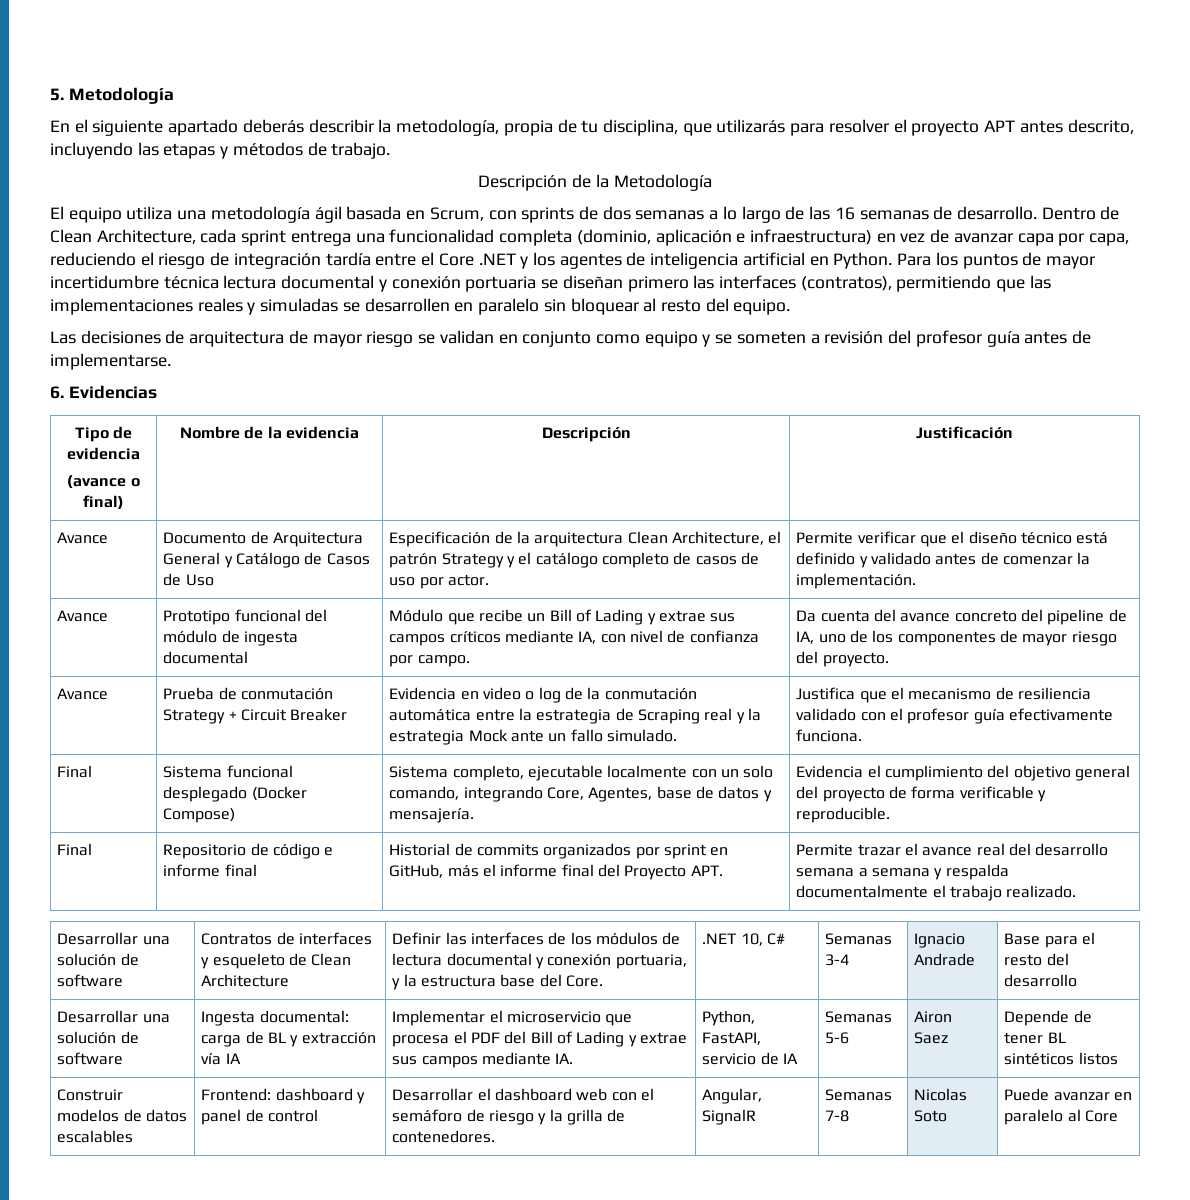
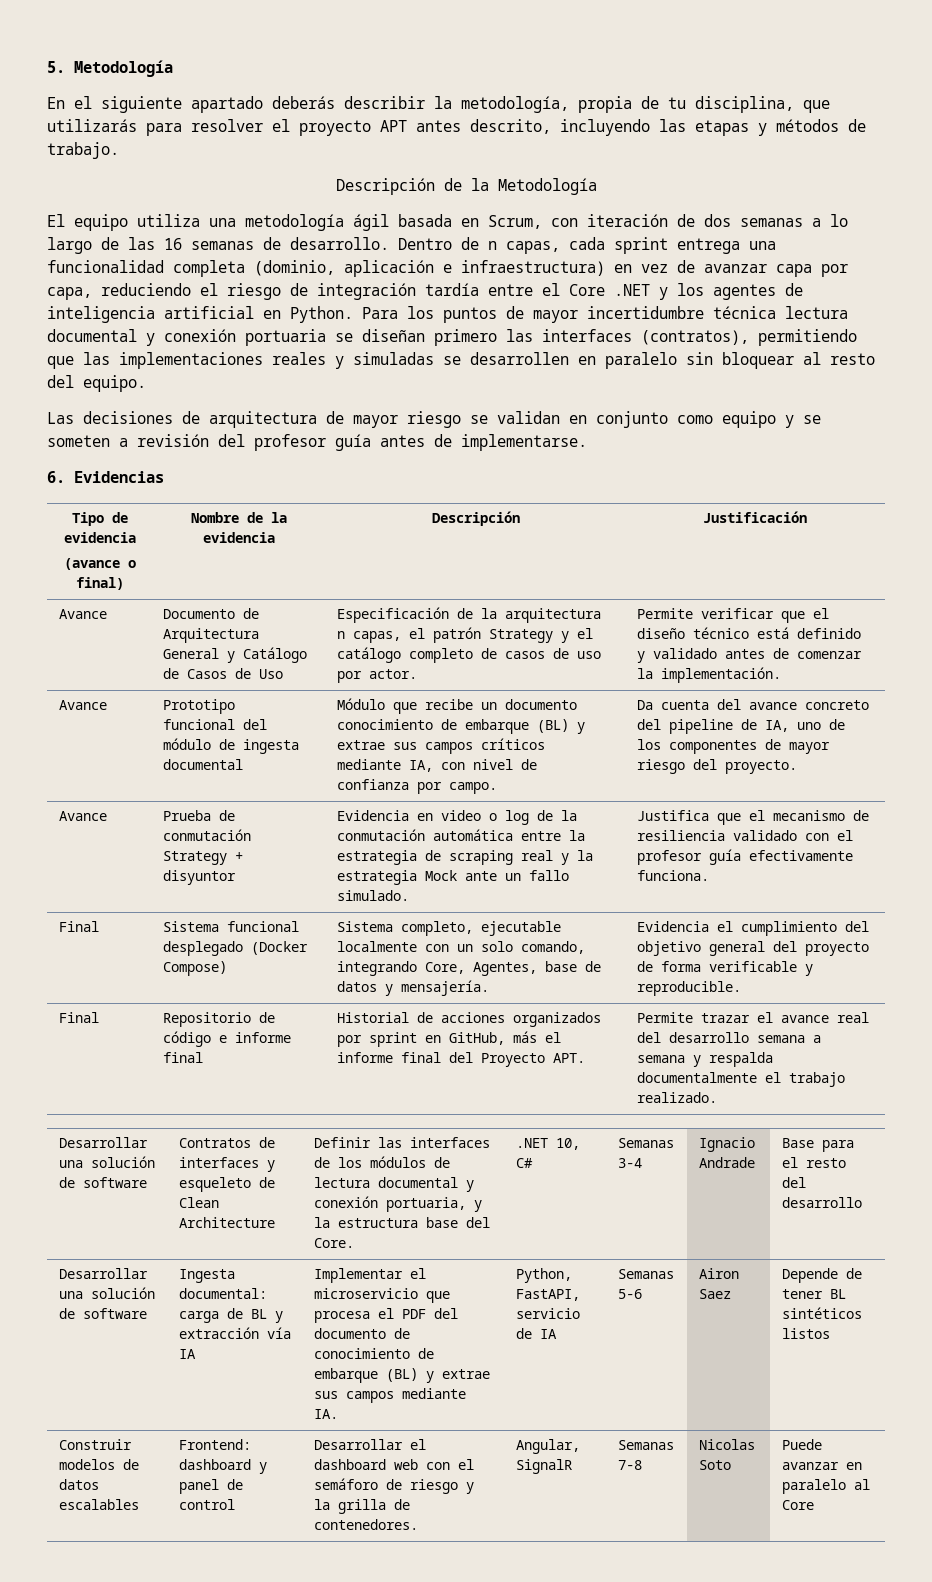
- El equipo utiliza una metodología ágil basada en Scrum, con sprints de dos semanas a lo largo de las 16 semanas de desarrollo.
+ El equipo utiliza una metodología ágil basada en Scrum, con iteración de dos semanas a lo largo de las 16 semanas de desarrollo.
- Dentro de Clean Architecture, cada sprint entrega una funcionalidad completa (dominio, aplicación e infraestructura) en vez de avanzar capa por capa, reduciendo el riesgo de integración tardía entre el Core .NET y los agentes de inteligencia artificial en Python.
+ Dentro de n capas, cada sprint entrega una funcionalidad completa (dominio, aplicación e infraestructura) en vez de avanzar capa por capa, reduciendo el riesgo de integración tardía entre el Core .NET y los agentes de inteligencia artificial en Python.
- Especificación de la arquitectura Clean Architecture, el patrón Strategy y el catálogo completo de casos de uso por actor.
+ Especificación de la arquitectura n capas, el patrón Strategy y el catálogo completo de casos de uso por actor.
- Módulo que recibe un Bill of Lading y extrae sus campos críticos mediante IA, con nivel de confianza por campo.
+ Módulo que recibe un documento conocimiento de embarque (BL) y extrae sus campos críticos mediante IA, con nivel de confianza por campo.
- Prueba de conmutación Strategy + Circuit Breaker
+ Prueba de conmutación Strategy + disyuntor
- Evidencia en video o log de la conmutación automática entre la estrategia de Scraping real y la estrategia Mock ante un fallo simulado.
+ Evidencia en video o log de la conmutación automática entre la estrategia de scraping real y la estrategia Mock ante un fallo simulado.
- Final | Repositorio de código e informe final | Historial de commits organizados por sprint en GitHub, más el informe final del Proyecto APT. | Permite trazar el avance real del desarrollo semana a semana y respalda documentalmente el trabajo realizado.
+ Final | Repositorio de código e informe final | Historial de acciones organizados por sprint en GitHub, más el informe final del Proyecto APT. | Permite trazar el avance real del desarrollo semana a semana y respalda documentalmente el trabajo realizado.
- Implementar el microservicio que procesa el PDF del Bill of Lading y extrae sus campos mediante IA.
+ Implementar el microservicio que procesa el PDF del documento de conocimiento de embarque (BL) y extrae sus campos mediante IA.

